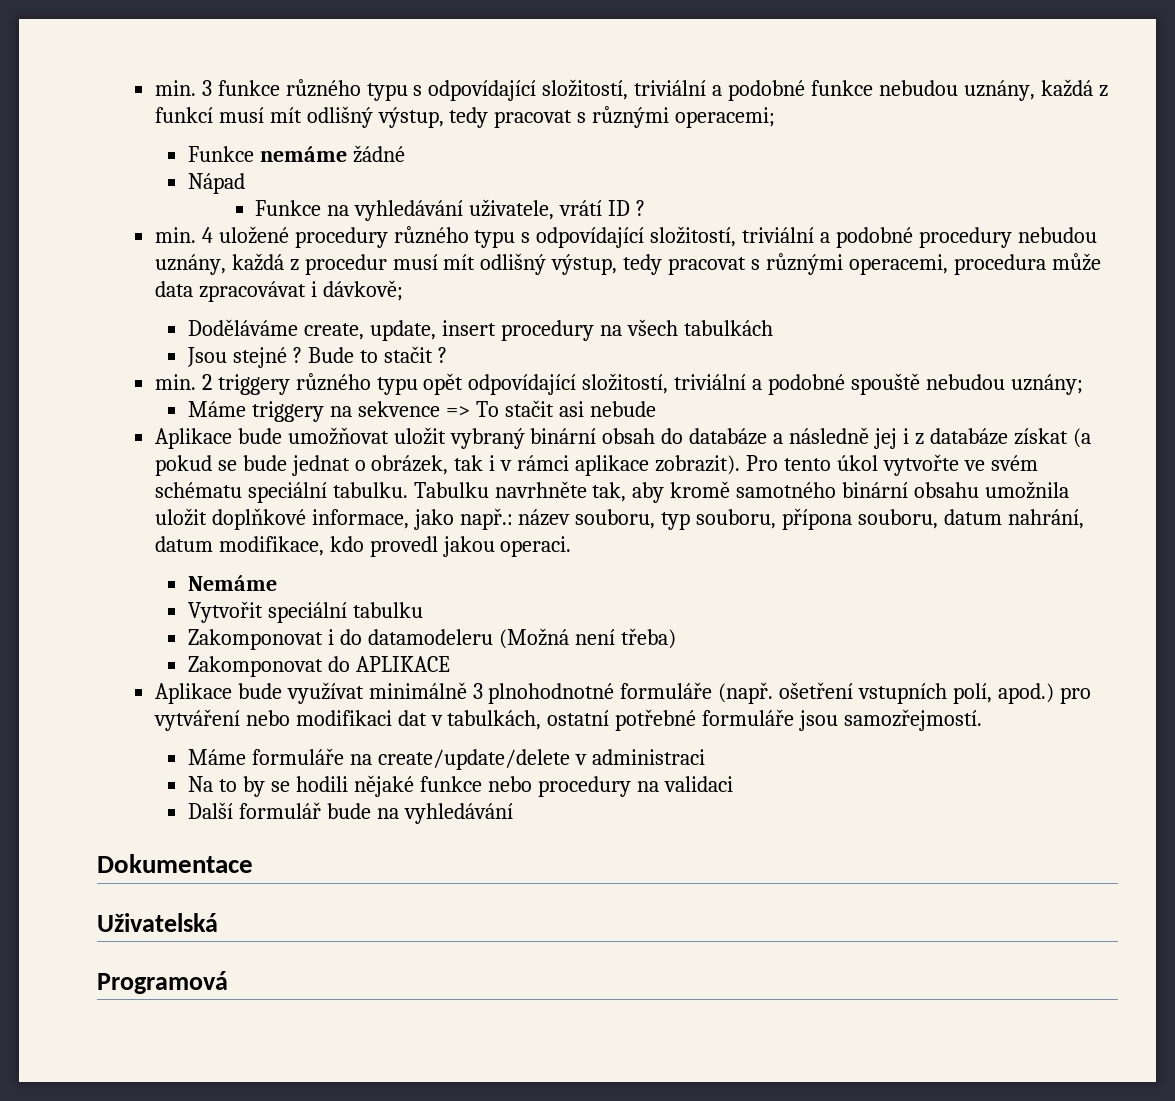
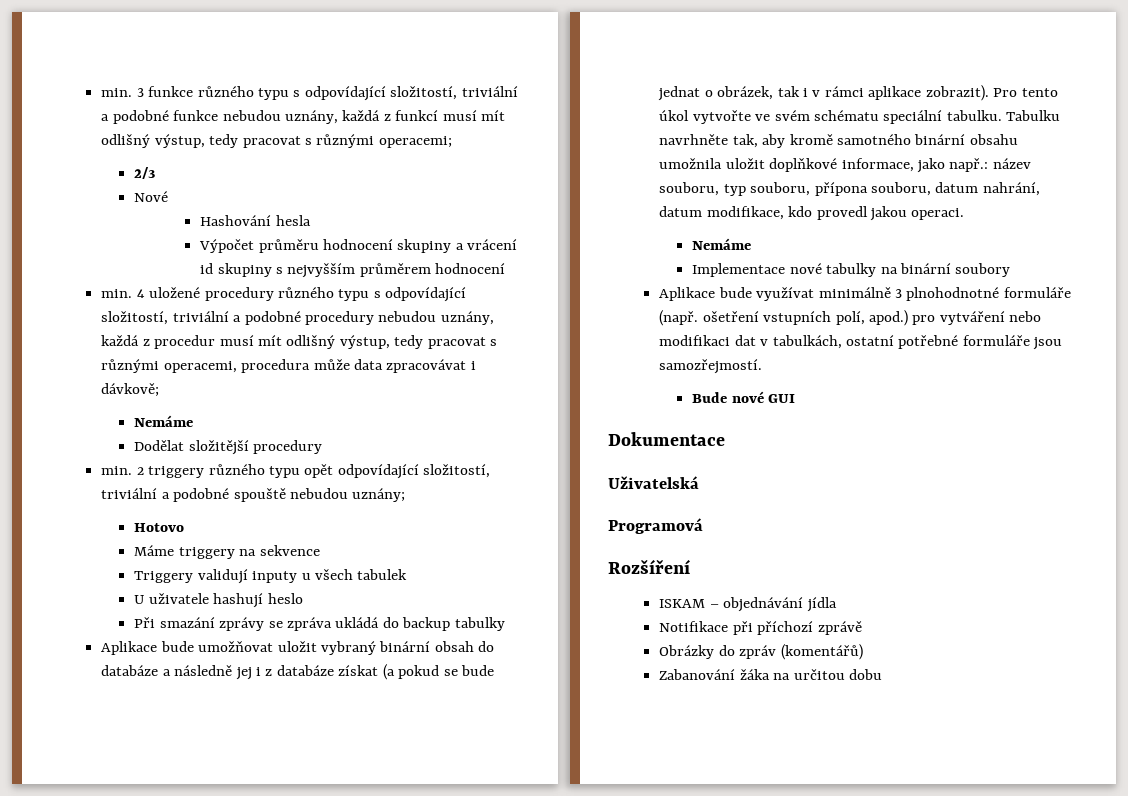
- Funkce nemáme žádné
- Nápad
- Funkce na vyhledávání uživatele, vrátí ID ?
+ 2/3
+ Nové
+ Hashování hesla
+ Výpočet průměru hodnocení skupiny a vrácení id skupiny s nejvyšším průměrem hodnocení
  min. 4 uložené procedury různého typu s odpovídající složitostí, triviální a podobné procedury nebudou uznány, každá z procedur musí mít odlišný výstup, tedy pracovat s různými operacemi, procedura může data zpracovávat i dávkově;
- Doděláváme create, update, insert procedury na všech tabulkách
- Jsou stejné ? Bude to stačit ?
+ Nemáme
+ Dodělat složitější procedury
+ Hotovo
- Máme triggery na sekvence => To stačit asi nebude
+ Máme triggery na sekvence
+ Triggery validují inputy u všech tabulek
+ U uživatele hashují heslo
+ Při smazání zprávy se zpráva ukládá do backup tabulky
- Vytvořit speciální tabulku
- Zakomponovat i do datamodeleru (Možná není třeba)
- Zakomponovat do APLIKACE
+ Implementace nové tabulky na binární soubory
- Máme formuláře na create/update/delete v administraci
- Na to by se hodili nějaké funkce nebo procedury na validaci
- Další formulář bude na vyhledávání
+ Bude nové GUI
  Dokumentace
  Uživatelská
  Programová
+ Rozšíření
+ ISKAM – objednávání jídla
+ Notifikace při příchozí zprávě
+ Obrázky do zpráv (komentářů)
+ Zabanování žáka na určitou dobu

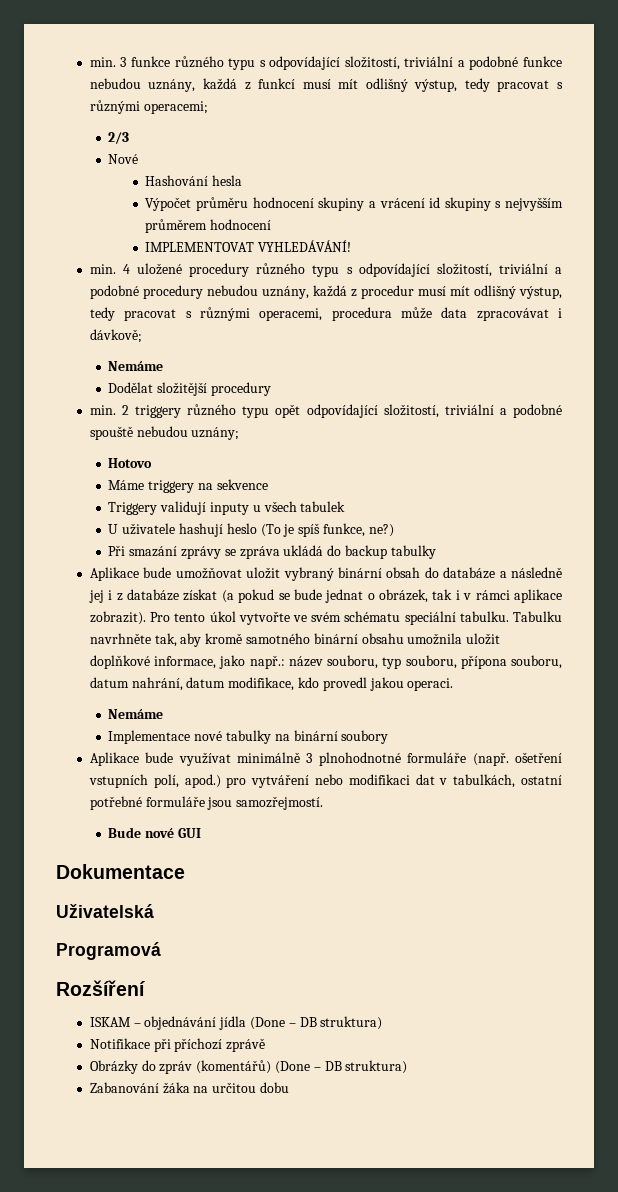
+ IMPLEMENTOVAT VYHLEDÁVÁNÍ!
- U uživatele hashují heslo
+ U uživatele hashují heslo (To je spíš funkce, ne?)
- ISKAM – objednávání jídla
+ ISKAM – objednávání jídla (Done – DB struktura)
- Obrázky do zpráv (komentářů)
+ Obrázky do zpráv (komentářů) (Done – DB struktura)

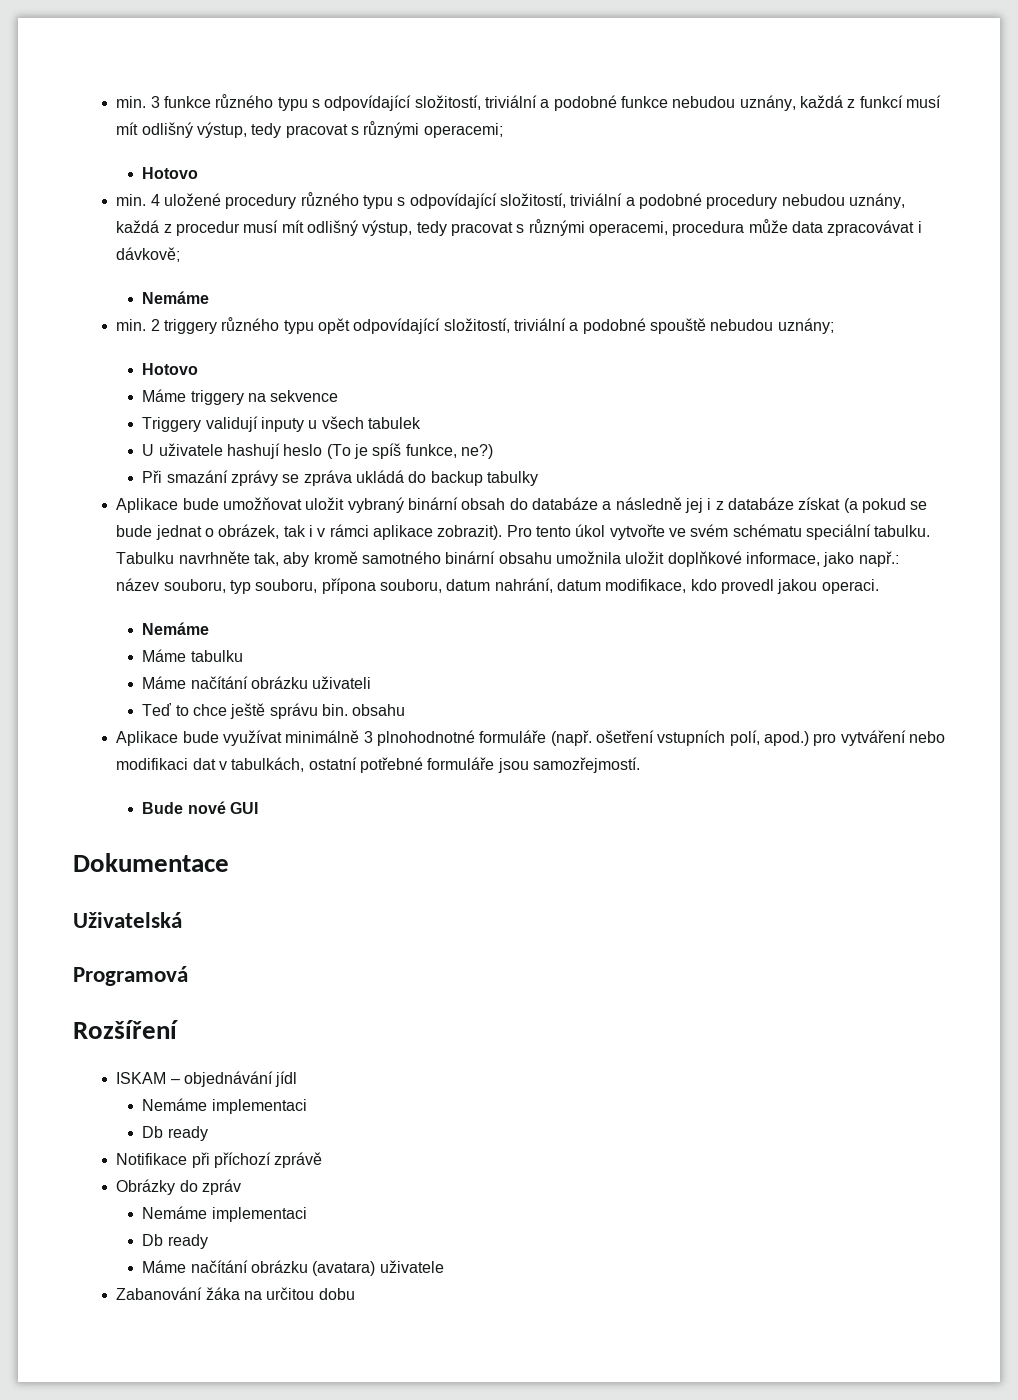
  min. 3 funkce různého typu s odpovídající složitostí, triviální a podobné funkce nebudou uznány, každá z funkcí musí mít odlišný výstup, tedy pracovat s různými operacemi;
- 2/3
- Nové
- Hashování hesla
- Výpočet průměru hodnocení skupiny a vrácení id skupiny s nejvyšším průměrem hodnocení
- IMPLEMENTOVAT VYHLEDÁVÁNÍ!
+ Hotovo
- Dodělat složitější procedury
- Implementace nové tabulky na binární soubory
+ Máme tabulku
+ Máme načítání obrázku uživateli
+ Teď to chce ještě správu bin. obsahu
- ISKAM – objednávání jídla (Done – DB struktura)
+ ISKAM – objednávání jídl
+ Nemáme implementaci
+ Db ready
- Obrázky do zpráv (komentářů) (Done – DB struktura)
+ Obrázky do zpráv
+ Nemáme implementaci
+ Db ready
+ Máme načítání obrázku (avatara) uživatele

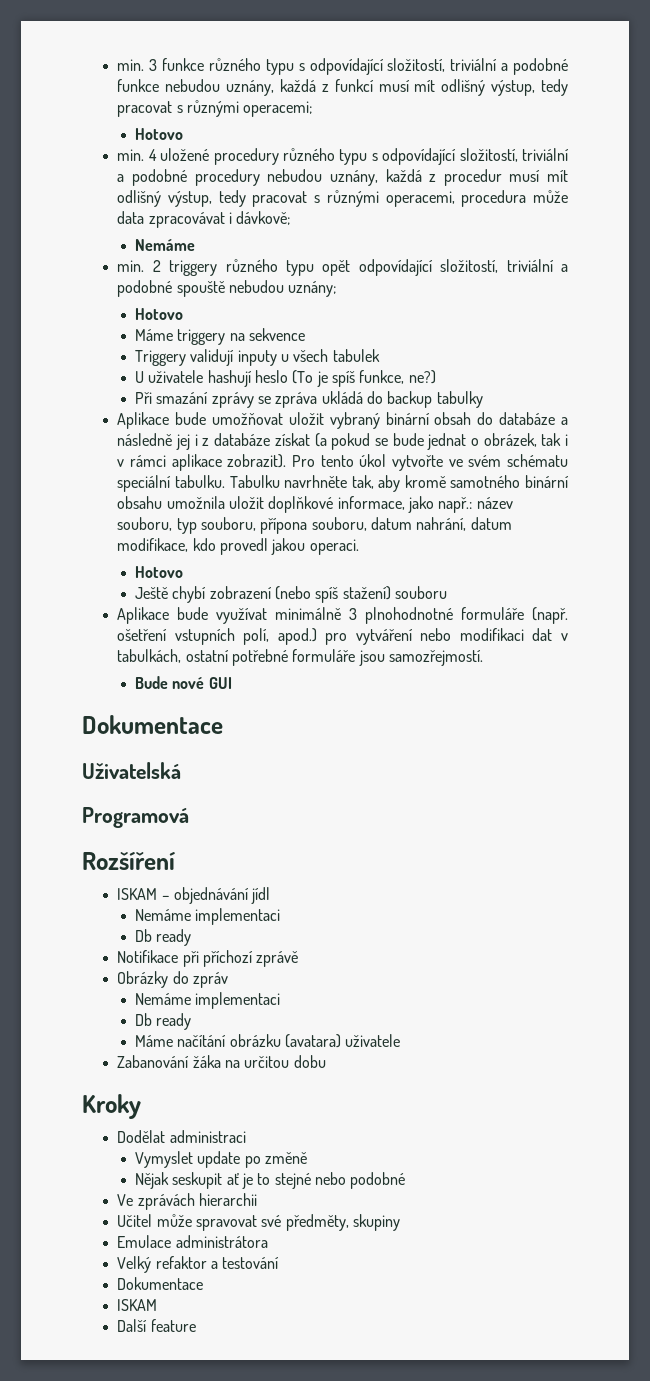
  Tabulku navrhněte tak, aby kromě samotného binární obsahu umožnila uložit doplňkové informace, jako např.: název souboru, typ souboru, přípona souboru, datum nahrání, datum modifikace, kdo provedl jakou operaci.
- Nemáme
- Máme tabulku
- Máme načítání obrázku uživateli
- Teď to chce ještě správu bin. obsahu
+ Hotovo
+ Ještě chybí zobrazení (nebo spíš stažení) souboru
+ Kroky
+ Dodělat administraci
+ Vymyslet update po změně
+ Nějak seskupit ať je to stejné nebo podobné
+ Ve zprávách hierarchii
+ Učitel může spravovat své předměty, skupiny
+ Emulace administrátora
+ Velký refaktor a testování
+ Dokumentace
+ ISKAM
+ Další feature

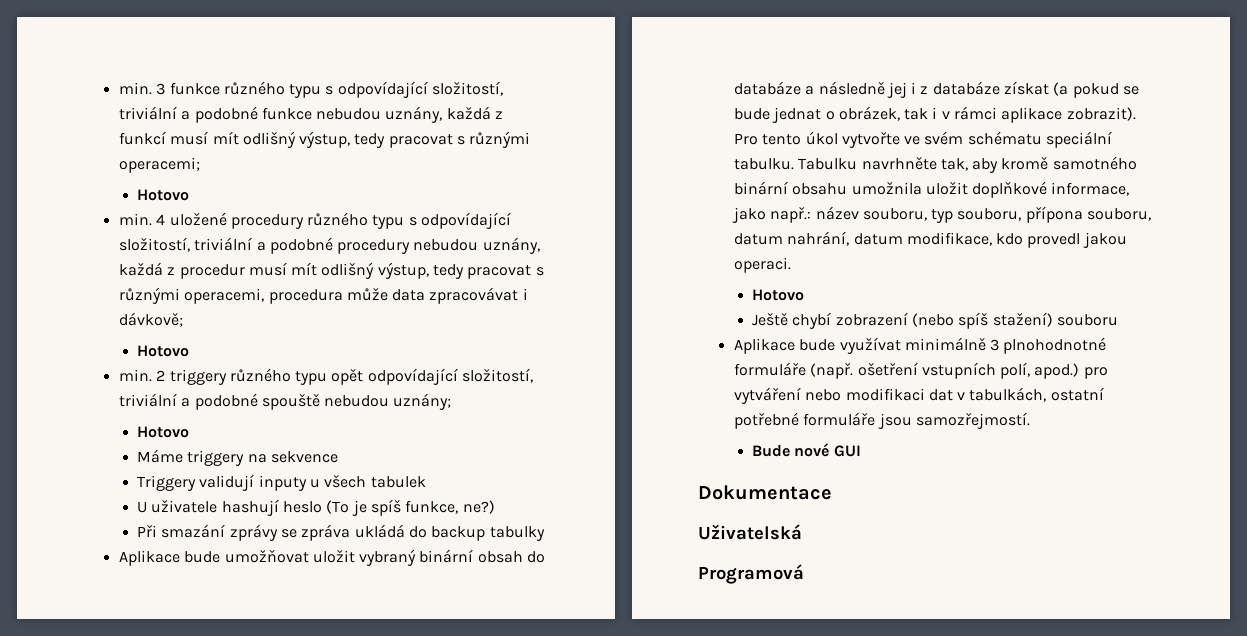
  min. 4 uložené procedury různého typu s odpovídající složitostí, triviální a podobné procedury nebudou uznány, každá z procedur musí mít odlišný výstup, tedy pracovat s různými operacemi, procedura může data zpracovávat i dávkově;
- Nemáme
+ Hotovo
- Rozšíření
- ISKAM – objednávání jídl
- Nemáme implementaci
- Db ready
- Notifikace při příchozí zprávě
- Obrázky do zpráv
- Nemáme implementaci
- Db ready
- Máme načítání obrázku (avatara) uživatele
- Zabanování žáka na určitou dobu
- Kroky
- Dodělat administraci
- Vymyslet update po změně
- Nějak seskupit ať je to stejné nebo podobné
- Ve zprávách hierarchii
- Učitel může spravovat své předměty, skupiny
- Emulace administrátora
- Velký refaktor a testování
- Dokumentace
- ISKAM
- Další feature

